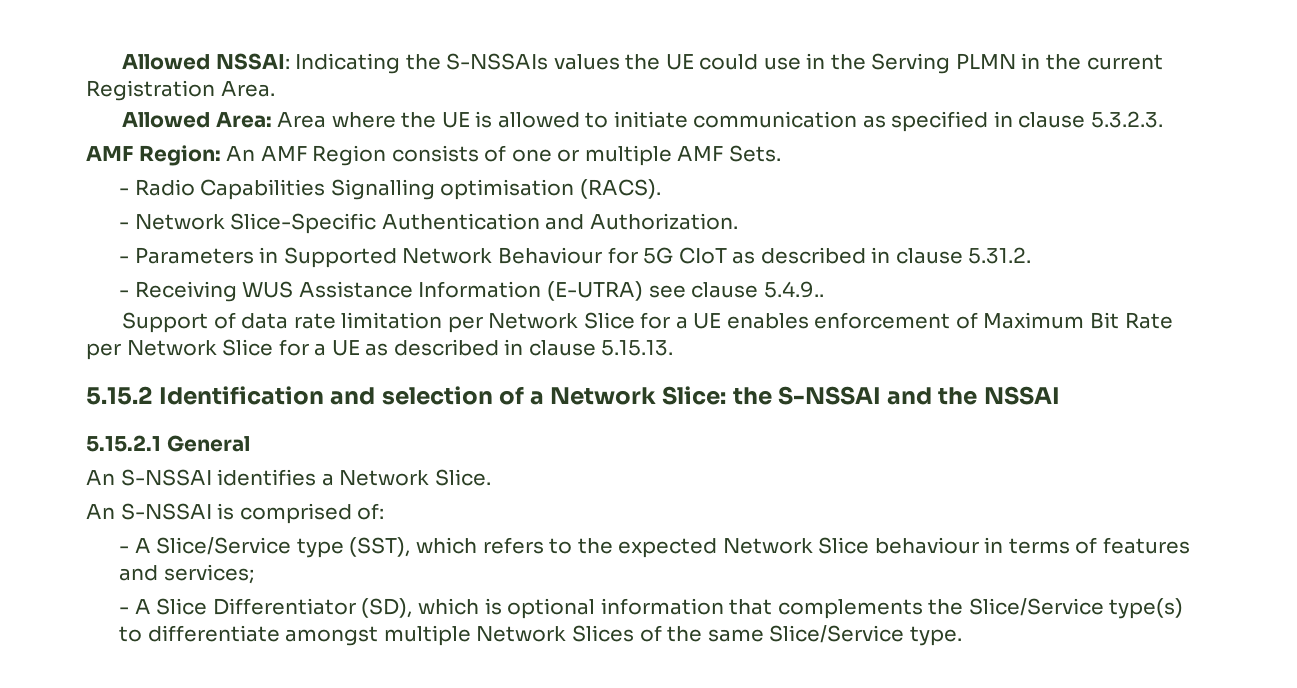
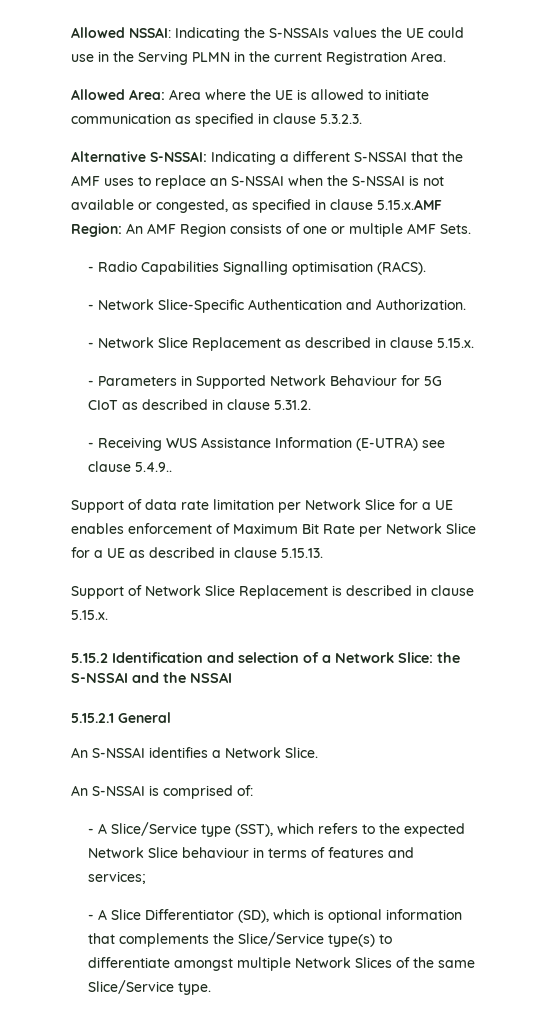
- AMF Region: An AMF Region consists of one or multiple AMF Sets.
+ Alternative S-NSSAI: Indicating a different S-NSSAI that the AMF uses to replace an S-NSSAI when the S-NSSAI is not available or congested, as specified in clause 5.15.x.AMF Region: An AMF Region consists of one or multiple AMF Sets.
+ - Network Slice Replacement as described in clause 5.15.x.
+ Support of Network Slice Replacement is described in clause 5.15.x.

